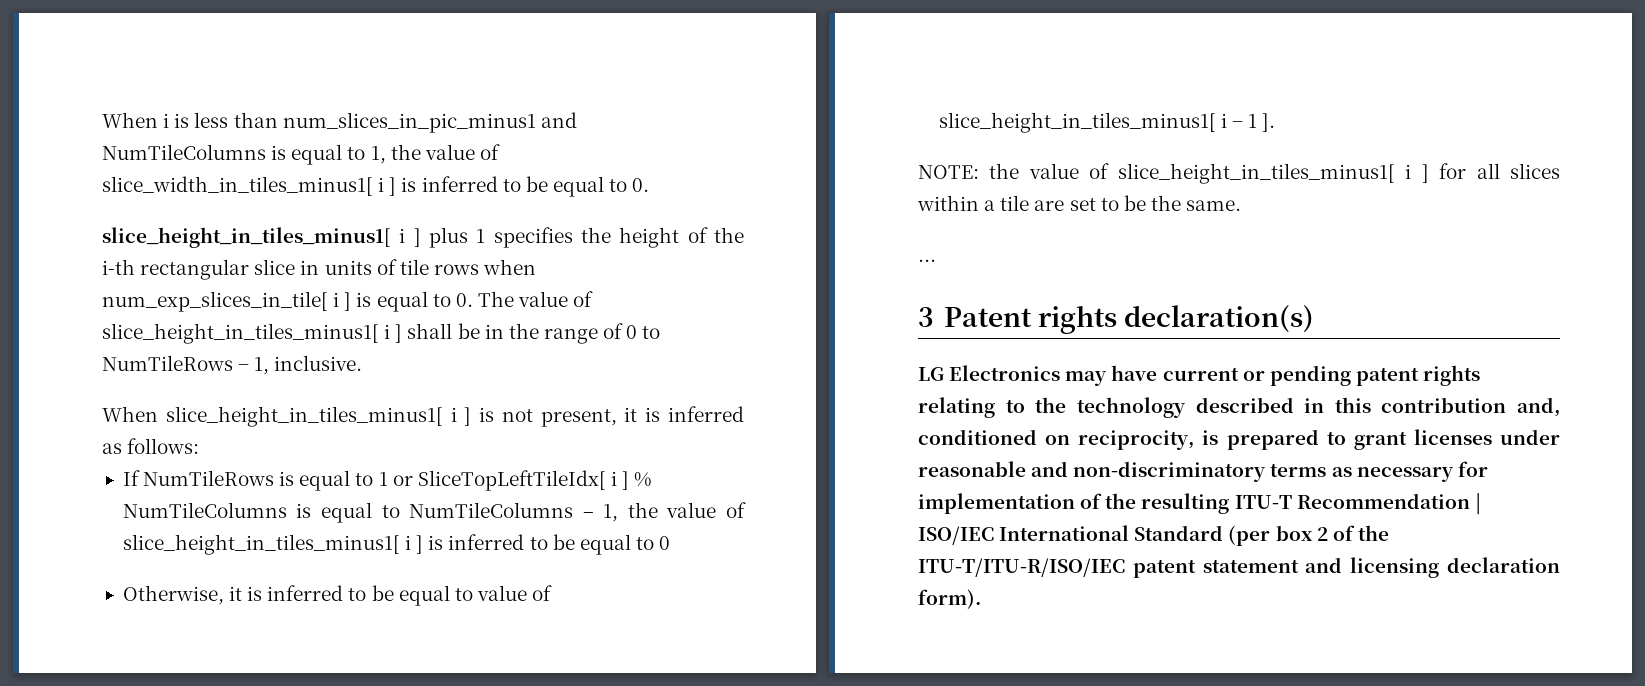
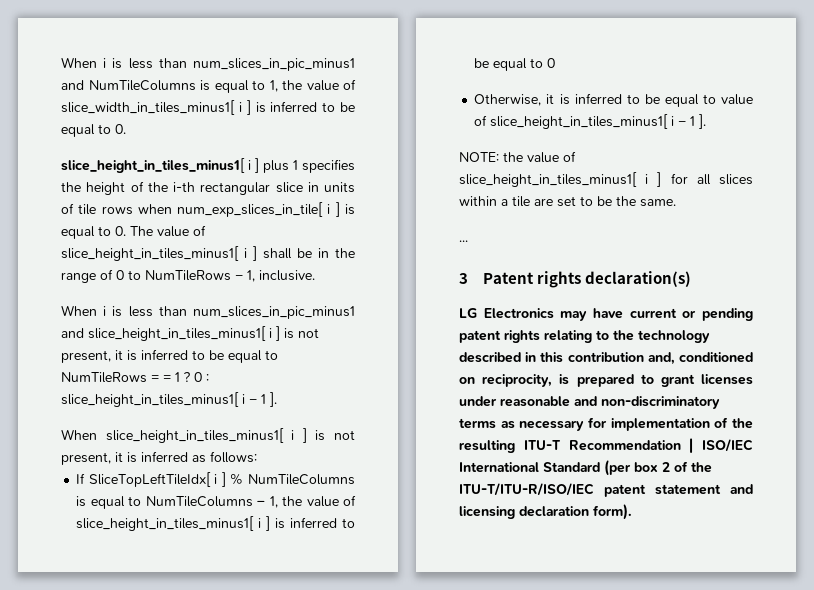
+ When i is less than num_slices_in_pic_minus1 and slice_height_in_tiles_minus1[ i ] is not present, it is inferred to be equal to NumTileRows = = 1 ? 0 : slice_height_in_tiles_minus1[ i − 1 ].
- If NumTileRows is equal to 1 or SliceTopLeftTileIdx[ i ] % NumTileColumns is equal to NumTileColumns – 1, the value of slice_height_in_tiles_minus1[ i ] is inferred to be equal to 0
+ If SliceTopLeftTileIdx[ i ] % NumTileColumns is equal to NumTileColumns – 1, the value of slice_height_in_tiles_minus1[ i ] is inferred to be equal to 0

